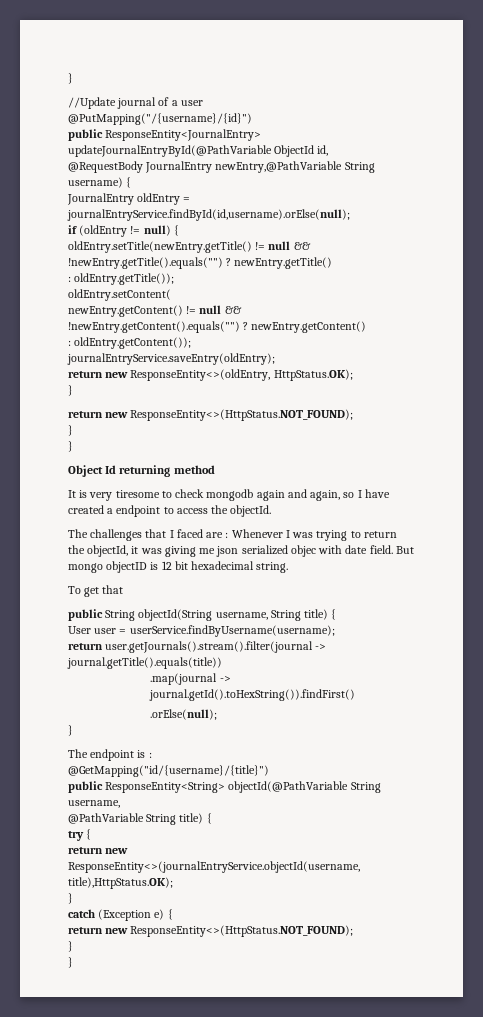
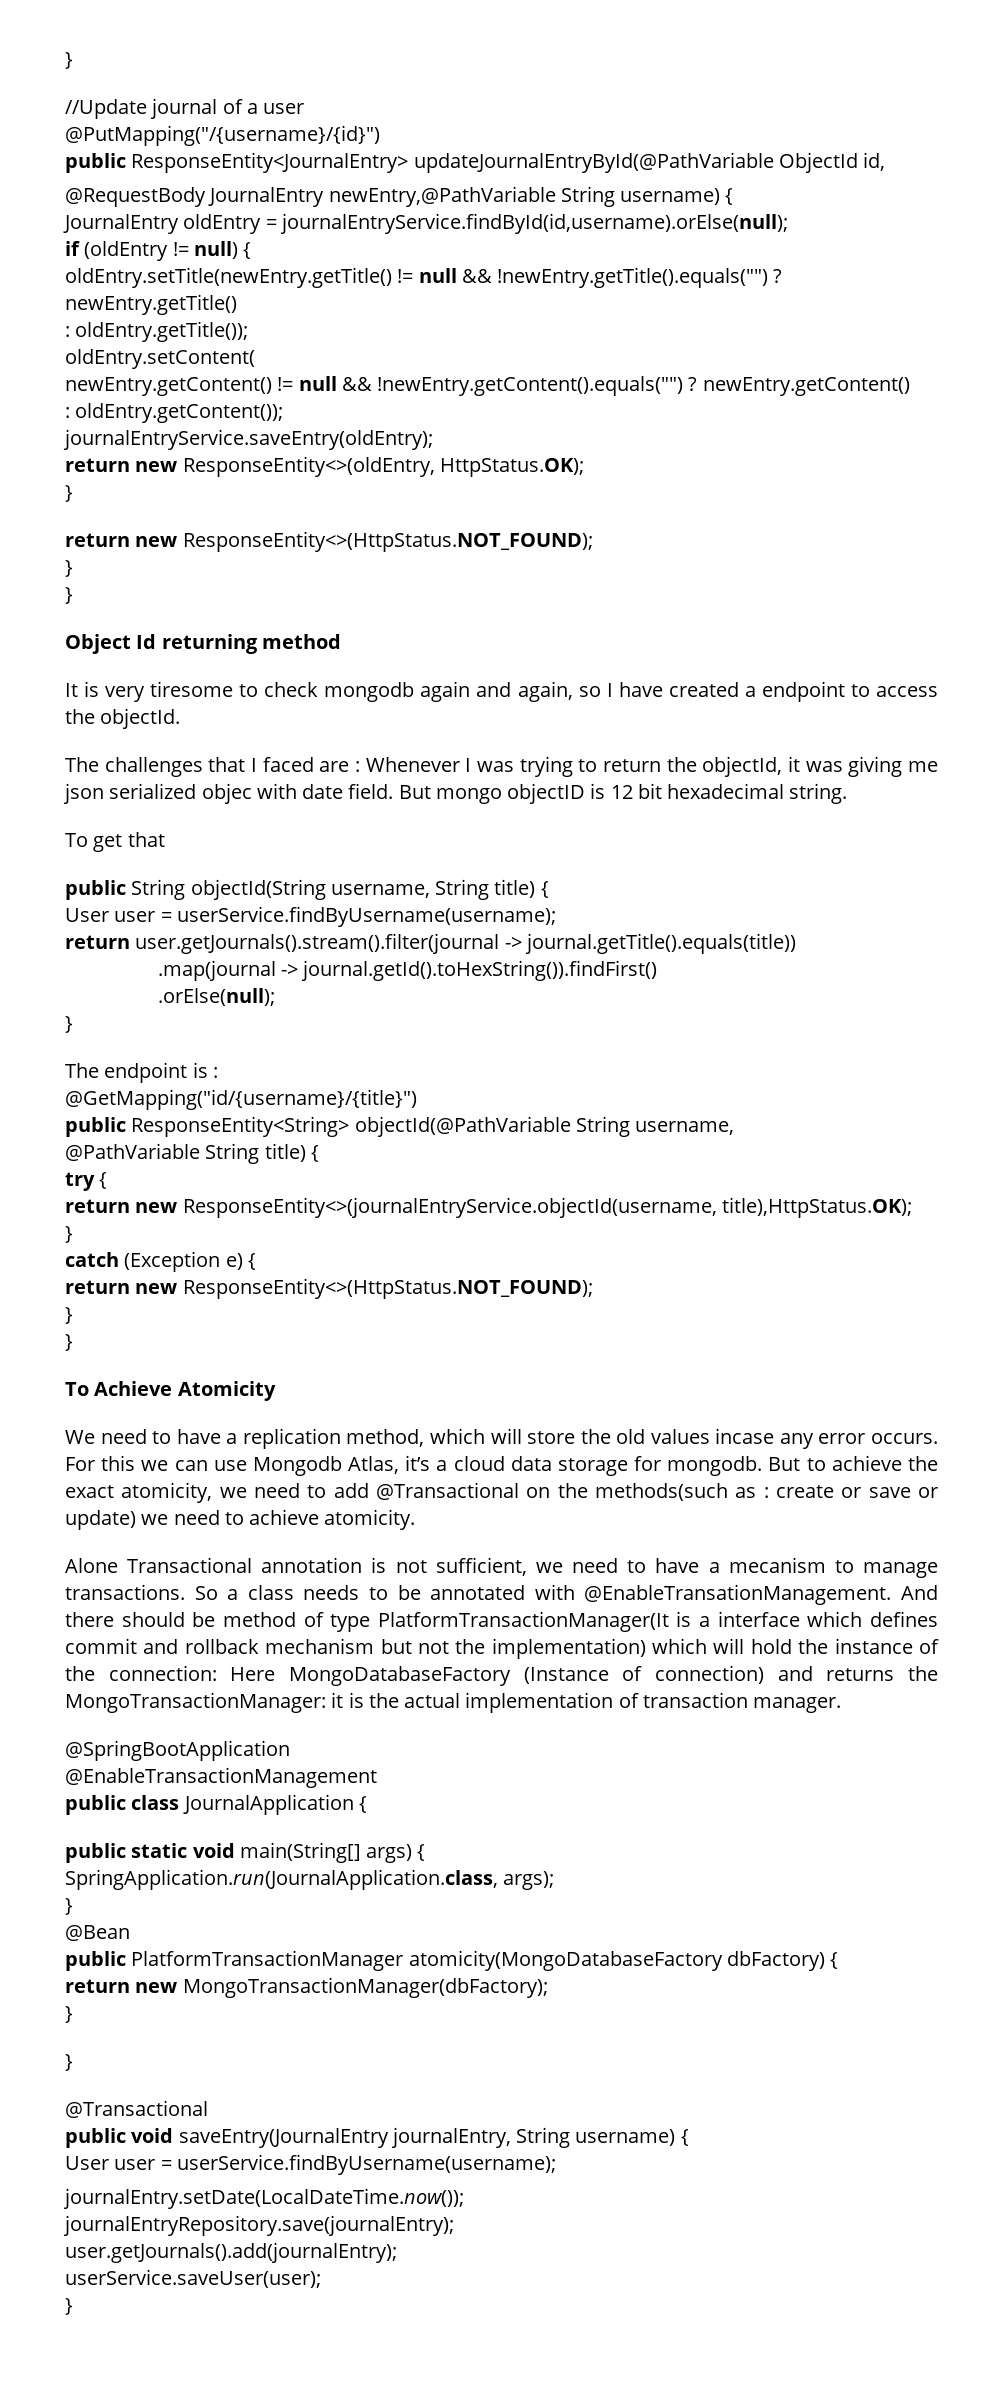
+ To Achieve Atomicity
+ We need to have a replication method, which will store the old values incase any error occurs. For this we can use Mongodb Atlas, it’s a cloud data storage for mongodb. But to achieve the exact atomicity, we need to add @Transactional on the methods(such as : create or save or update) we need to achieve atomicity.
+ Alone Transactional annotation is not sufficient, we need to have a mecanism to manage transactions. So a class needs to be annotated with @EnableTransationManagement. And there should be method of type PlatformTransactionManager(It is a interface which defines commit and rollback mechanism but not the implementation) which will hold the instance of the connection: Here MongoDatabaseFactory (Instance of connection) and returns the MongoTransactionManager: it is the actual implementation of transaction manager.
+ @SpringBootApplication
+ @EnableTransactionManagement
+ public class JournalApplication {
+ public static void main(String[] args) {
+ SpringApplication.run(JournalApplication.class, args);
+ }
+ @Bean
+ public PlatformTransactionManager atomicity(MongoDatabaseFactory dbFactory) {
+ return new MongoTransactionManager(dbFactory);
+ }
+ }
+ @Transactional
+ public void saveEntry(JournalEntry journalEntry, String username) {
+ User user = userService.findByUsername(username);
+ journalEntry.setDate(LocalDateTime.now());
+ journalEntryRepository.save(journalEntry);
+ user.getJournals().add(journalEntry);
+ userService.saveUser(user);
+ }

